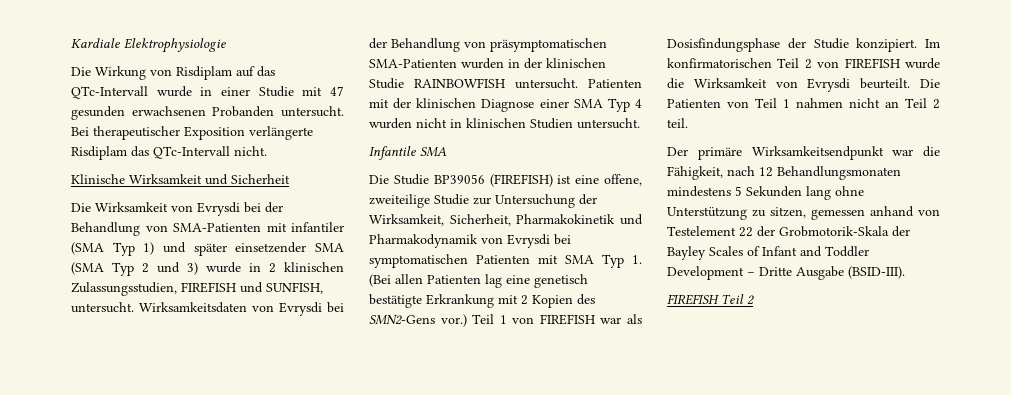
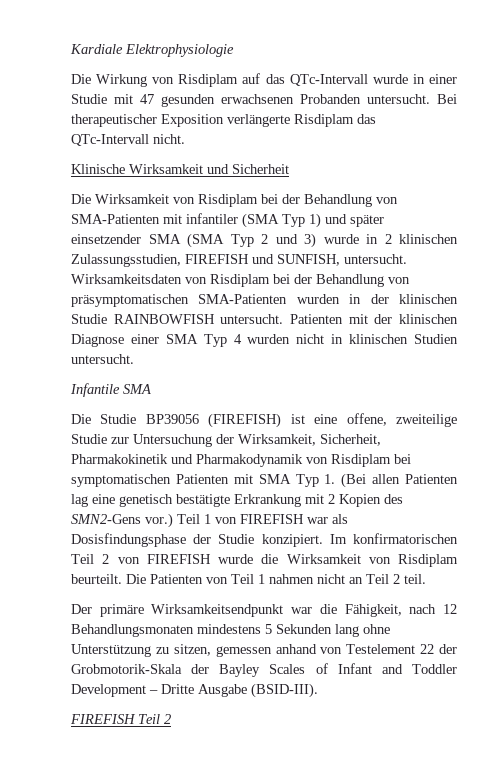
- Die Wirksamkeit von Evrysdi bei der Behandlung von SMA-Patienten mit infantiler (SMA Typ 1) und später einsetzender SMA (SMA Typ 2 und 3) wurde in 2 klinischen Zulassungsstudien, FIREFISH und SUNFISH, untersucht.
+ Die Wirksamkeit von Risdiplam bei der Behandlung von SMA-Patienten mit infantiler (SMA Typ 1) und später einsetzender SMA (SMA Typ 2 und 3) wurde in 2 klinischen Zulassungsstudien, FIREFISH und SUNFISH, untersucht.
- Wirksamkeitsdaten von Evrysdi bei der Behandlung von präsymptomatischen SMA-Patienten wurden in der klinischen Studie RAINBOWFISH untersucht.
+ Wirksamkeitsdaten von Risdiplam bei der Behandlung von präsymptomatischen SMA-Patienten wurden in der klinischen Studie RAINBOWFISH untersucht.
- Die Studie BP39056 (FIREFISH) ist eine offene, zweiteilige Studie zur Untersuchung der Wirksamkeit, Sicherheit, Pharmakokinetik und Pharmakodynamik von Evrysdi bei symptomatischen Patienten mit SMA Typ 1. (Bei allen Patienten lag eine genetisch bestätigte Erkrankung mit 2 Kopien des SMN2-Gens vor.)
+ Die Studie BP39056 (FIREFISH) ist eine offene, zweiteilige Studie zur Untersuchung der Wirksamkeit, Sicherheit, Pharmakokinetik und Pharmakodynamik von Risdiplam bei symptomatischen Patienten mit SMA Typ 1. (Bei allen Patienten lag eine genetisch bestätigte Erkrankung mit 2 Kopien des SMN2-Gens vor.)
- Im konfirmatorischen Teil 2 von FIREFISH wurde die Wirksamkeit von Evrysdi beurteilt.
+ Im konfirmatorischen Teil 2 von FIREFISH wurde die Wirksamkeit von Risdiplam beurteilt.

